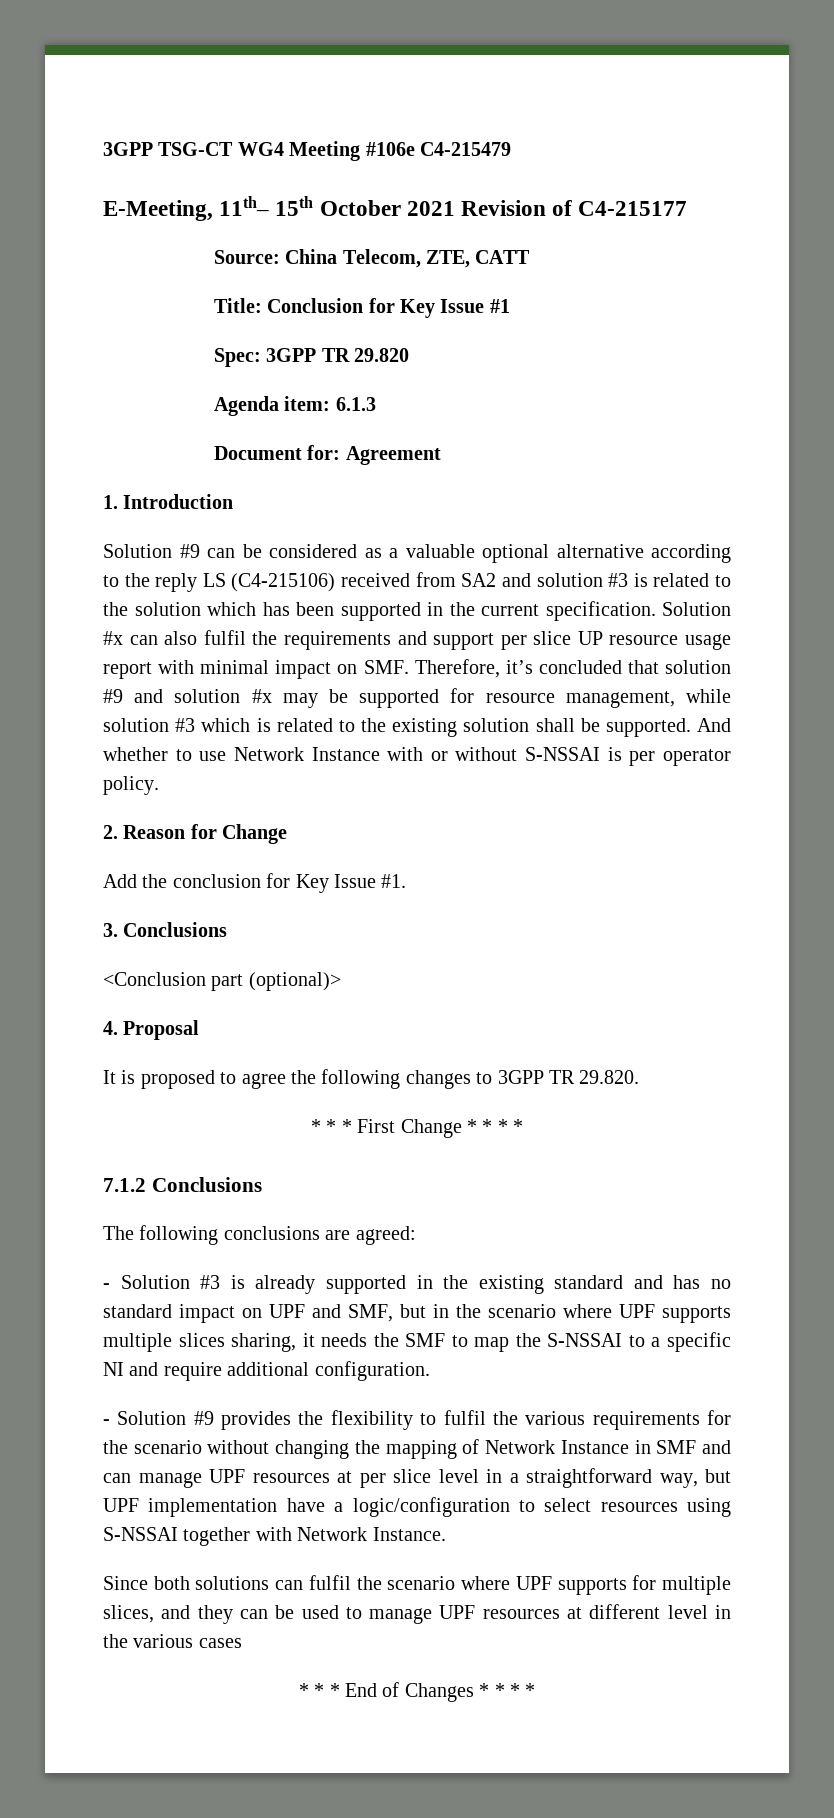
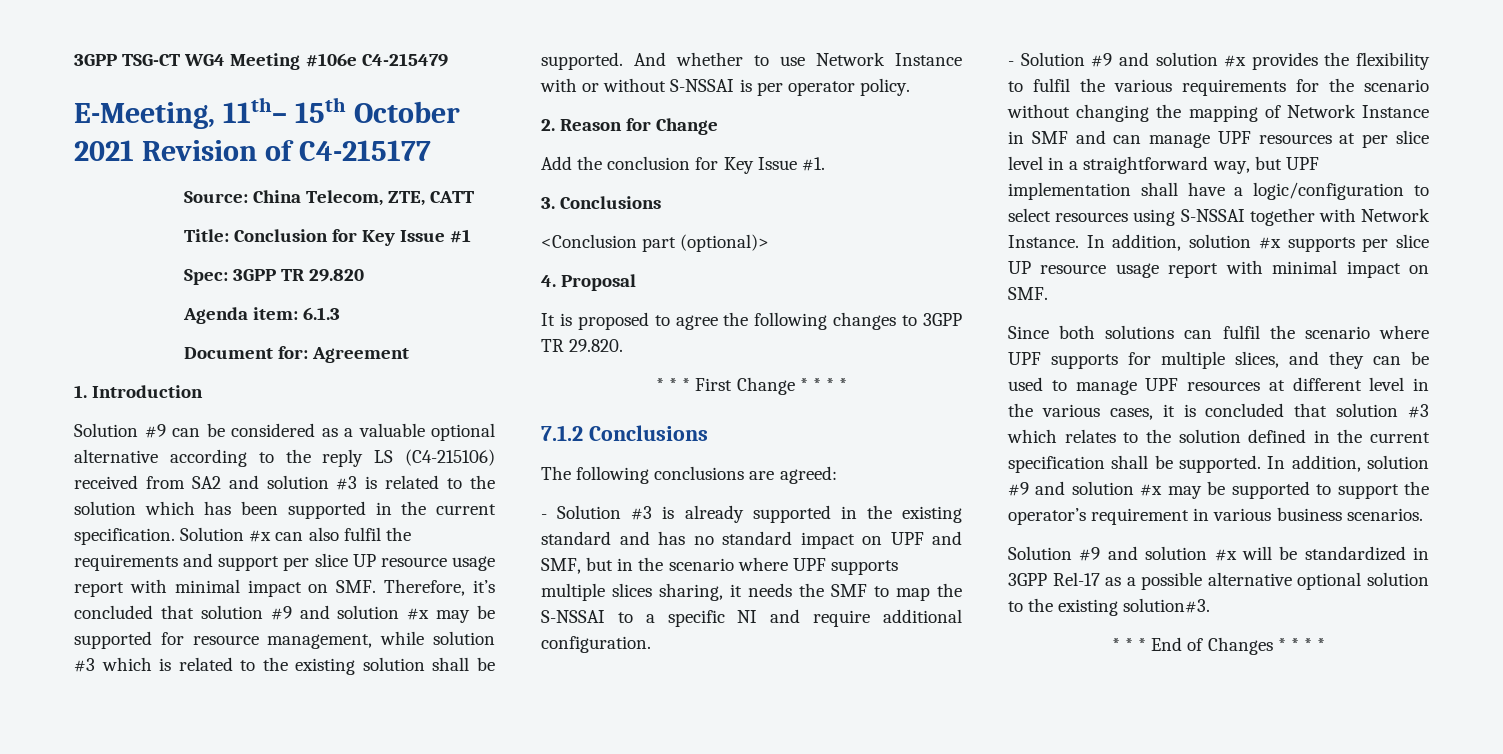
- - Solution #9 provides the flexibility to fulfil the various requirements for the scenario without changing the mapping of Network Instance in SMF and can manage UPF resources at per slice level in a straightforward way, but UPF implementation have a logic/configuration to select resources using S-NSSAI together with Network Instance.
+ - Solution #9 and solution #x provides the flexibility to fulfil the various requirements for the scenario without changing the mapping of Network Instance in SMF and can manage UPF resources at per slice level in a straightforward way, but UPF implementation shall have a logic/configuration to select resources using S-NSSAI together with Network Instance. In addition, solution #x supports per slice UP resource usage report with minimal impact on SMF.
- Since both solutions can fulfil the scenario where UPF supports for multiple slices, and they can be used to manage UPF resources at different level in the various cases
+ Since both solutions can fulfil the scenario where UPF supports for multiple slices, and they can be used to manage UPF resources at different level in the various cases, it is concluded that solution #3 which relates to the solution defined in the current specification shall be supported. In addition, solution #9 and solution #x may be supported to support the operator’s requirement in various business scenarios.
+ Solution #9 and solution #x will be standardized in 3GPP Rel-17 as a possible alternative optional solution to the existing solution#3.

